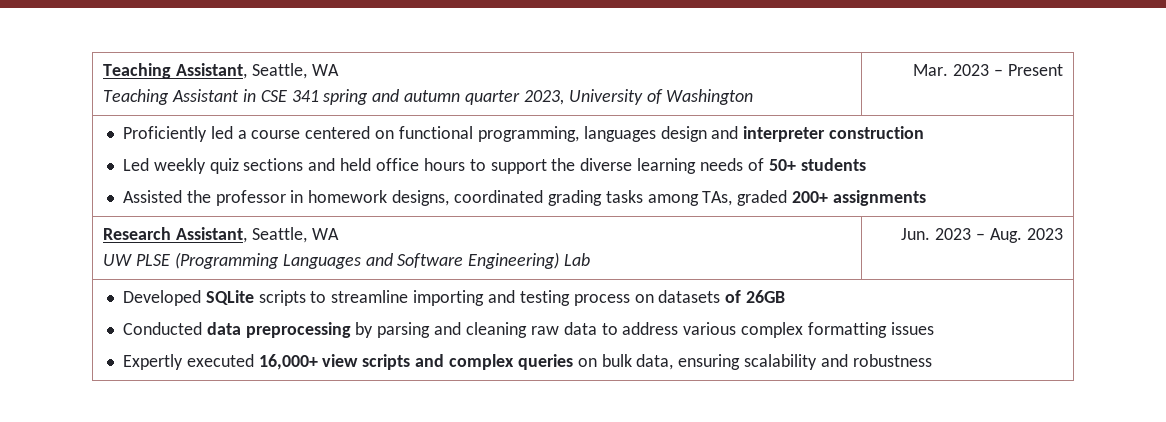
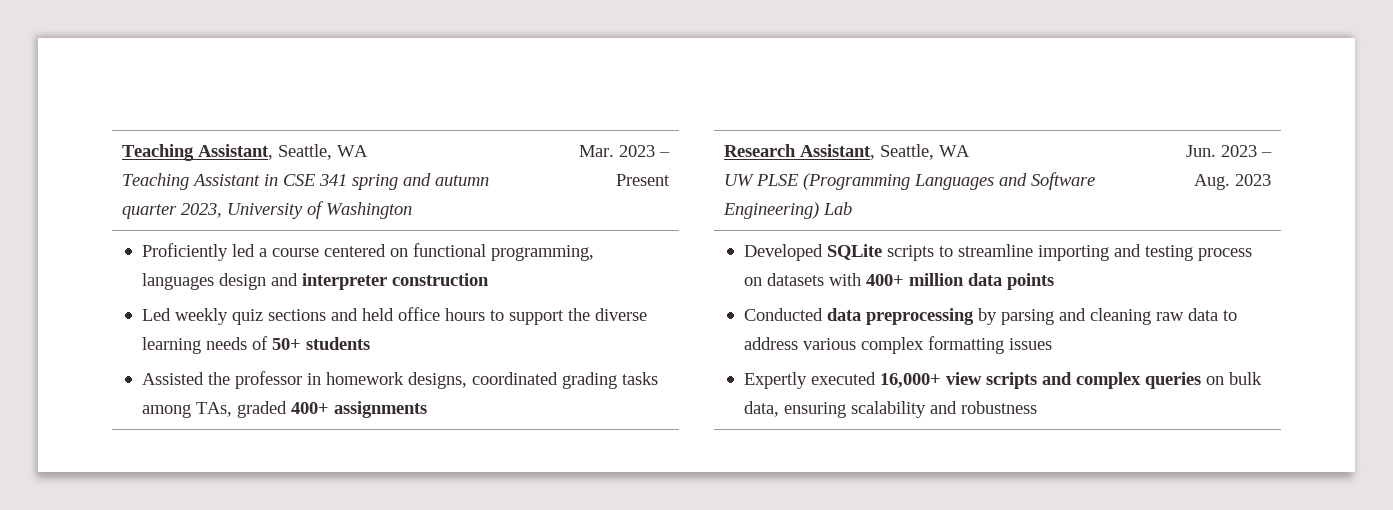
- Assisted the professor in homework designs, coordinated grading tasks among TAs, graded 200+ assignments
+ Assisted the professor in homework designs, coordinated grading tasks among TAs, graded 400+ assignments
- Developed SQLite scripts to streamline importing and testing process on datasets of 26GB
+ Developed SQLite scripts to streamline importing and testing process on datasets with 400+ million data points

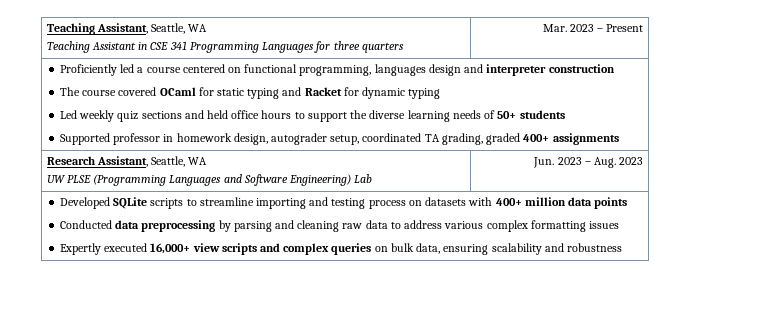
  Teaching Assistant, Seattle, WA
- Teaching Assistant in CSE 341 spring and autumn quarter 2023, University of Washington | Mar. 2023 – Present
+ Teaching Assistant in CSE 341 Programming Languages for three quarters | Mar. 2023 – Present
+ The course covered OCaml for static typing and Racket for dynamic typing
- Assisted the professor in homework designs, coordinated grading tasks among TAs, graded 400+ assignments
+ Supported professor in homework design, autograder setup, coordinated TA grading, graded 400+ assignments

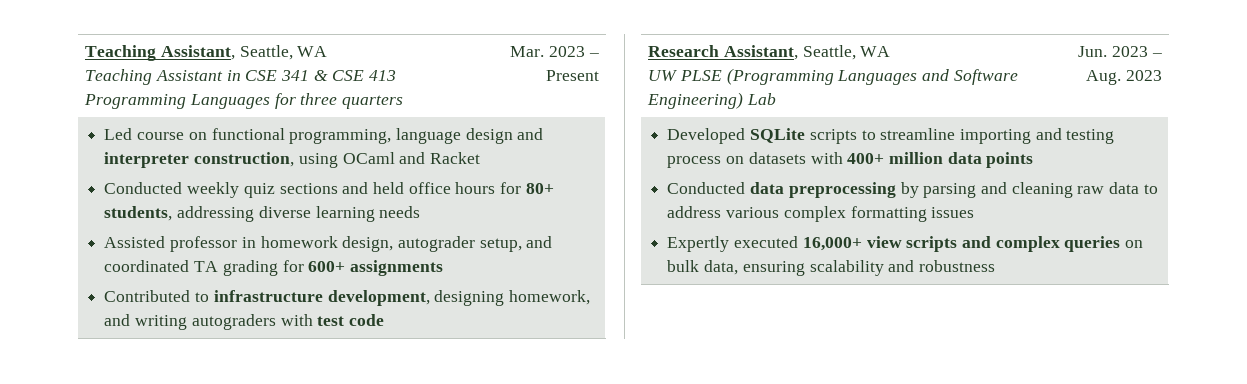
  Teaching Assistant, Seattle, WA
- Teaching Assistant in CSE 341 Programming Languages for three quarters | Mar. 2023 – Present
+ Teaching Assistant in CSE 341 & CSE 413 Programming Languages for three quarters | Mar. 2023 – Present
- Proficiently led a course centered on functional programming, languages design and interpreter construction
- The course covered OCaml for static typing and Racket for dynamic typing
- Led weekly quiz sections and held office hours to support the diverse learning needs of 50+ students
- Supported professor in homework design, autograder setup, coordinated TA grading, graded 400+ assignments
+ Led course on functional programming, language design and interpreter construction, using OCaml and Racket
+ Conducted weekly quiz sections and held office hours for 80+ students, addressing diverse learning needs
+ Assisted professor in homework design, autograder setup, and coordinated TA grading for 600+ assignments
+ Contributed to infrastructure development, designing homework, and writing autograders with test code

